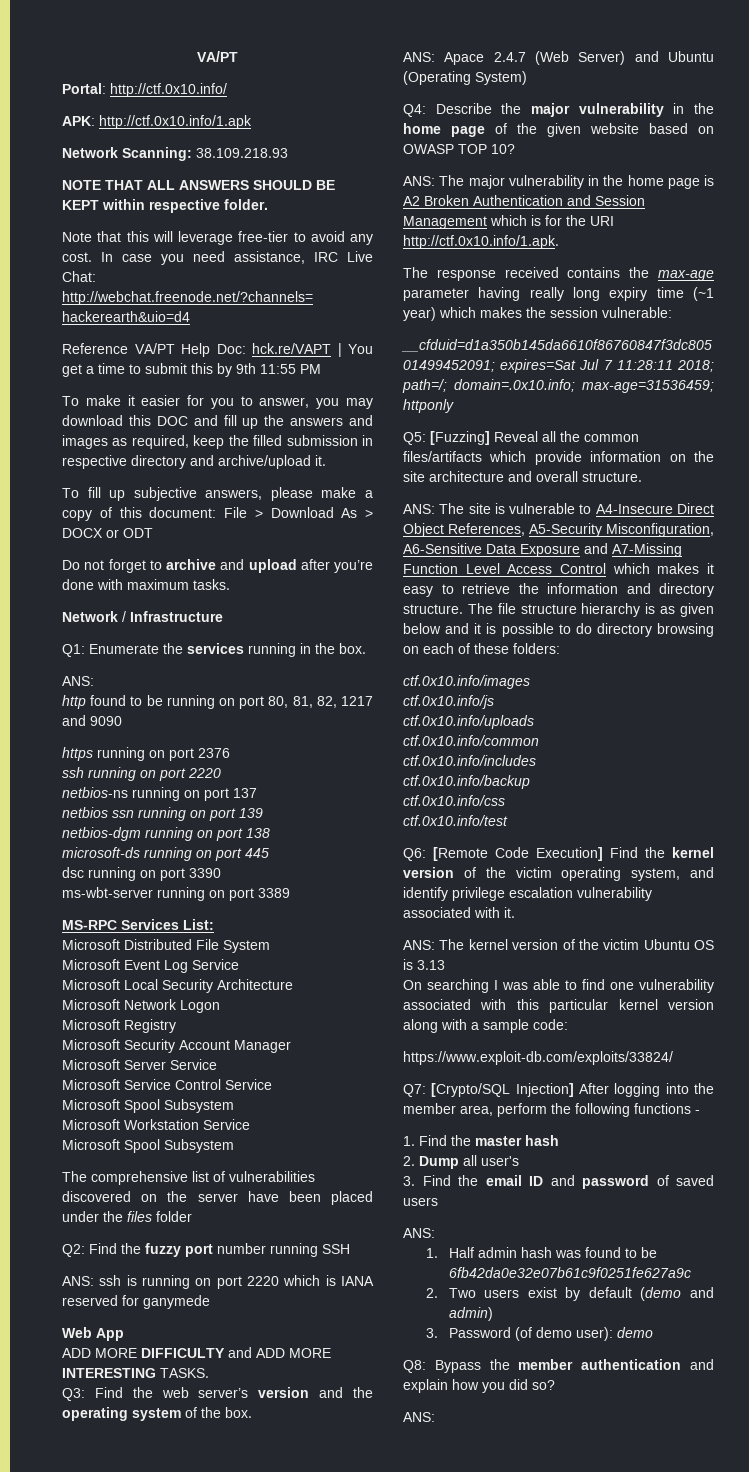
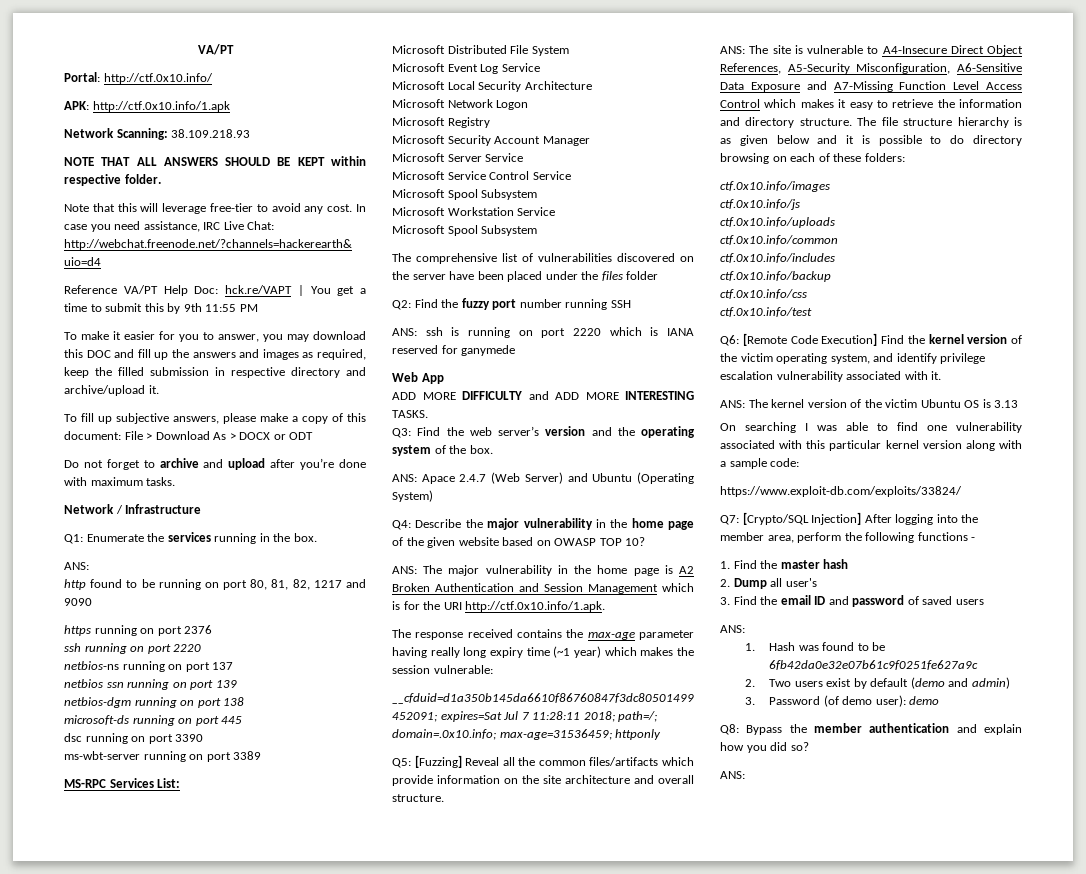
- 1. Half admin hash was found to be 6fb42da0e32e07b61c9f0251fe627a9c
+ 1. Hash was found to be 6fb42da0e32e07b61c9f0251fe627a9c

